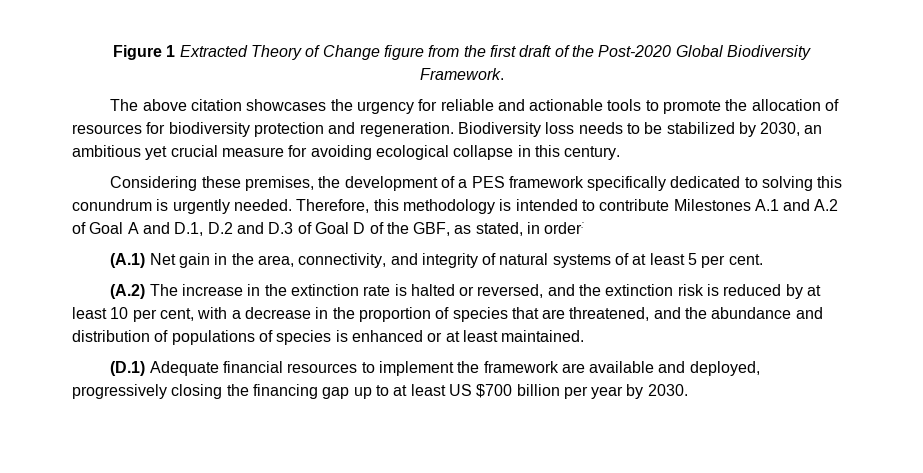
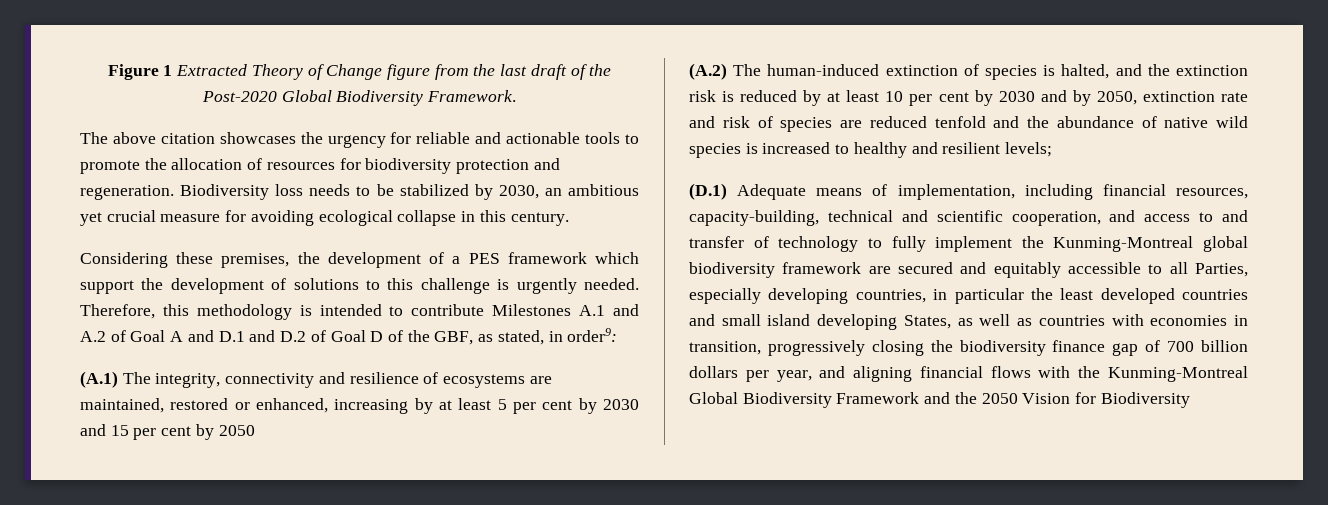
- Figure 1 Extracted Theory of Change figure from the first draft of the Post-2020 Global Biodiversity Framework.
+ Figure 1 Extracted Theory of Change figure from the last draft of the Post-2020 Global Biodiversity Framework.
- Considering these premises, the development of a PES framework specifically dedicated to solving this conundrum is urgently needed.
+ Considering these premises, the development of a PES framework which support the development of solutions to this challenge is urgently needed.
- Therefore, this methodology is intended to contribute Milestones A.1 and A.2 of Goal A and D.1, D.2 and D.3 of Goal D of the GBF, as stated, in order:
+ Therefore, this methodology is intended to contribute Milestones A.1 and A.2 of Goal A and D.1 and D.2 of Goal D of the GBF, as stated, in order9:
- (A.1) Net gain in the area, connectivity, and integrity of natural systems of at least 5 per cent.
- (A.2) The increase in the extinction rate is halted or reversed, and the extinction risk is reduced by at least 10 per cent, with a decrease in the proportion of species that are threatened, and the abundance and distribution of populations of species is enhanced or at least maintained.
- (D.1) Adequate financial resources to implement the framework are available and deployed, progressively closing the financing gap up to at least US $700 billion per year by 2030.
+ (A.1) The integrity, connectivity and resilience of ecosystems are maintained, restored or enhanced, increasing by at least 5 per cent by 2030 and 15 per cent by 2050
+ (A.2) The human-induced extinction of species is halted, and the extinction risk is reduced by at least 10 per cent by 2030 and by 2050, extinction rate and risk of species are reduced tenfold and the abundance of native wild species is increased to healthy and resilient levels;
+ (D.1) Adequate means of implementation, including financial resources, capacity-building, technical and scientific cooperation, and access to and transfer of technology to fully implement the Kunming-Montreal global biodiversity framework are secured and equitably accessible to all Parties, especially developing countries, in particular the least developed countries and small island developing States, as well as countries with economies in transition, progressively closing the biodiversity finance gap of 700 billion dollars per year, and aligning financial flows with the Kunming-Montreal Global Biodiversity Framework and the 2050 Vision for Biodiversity

